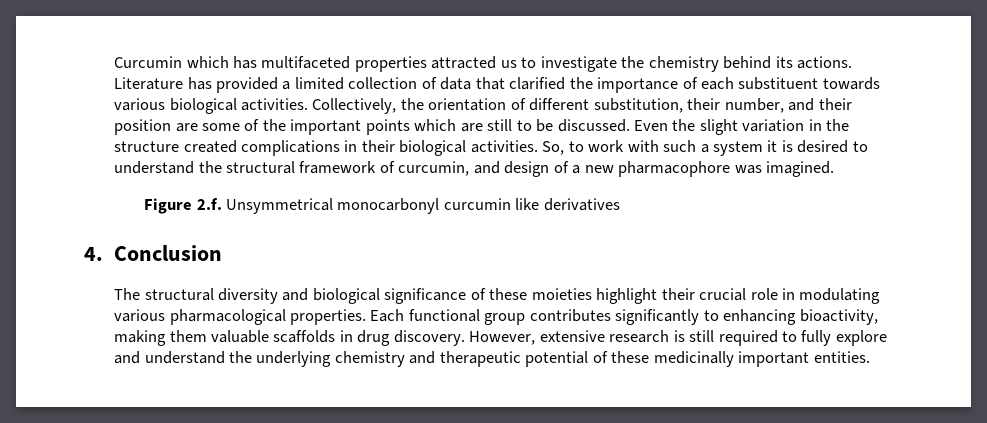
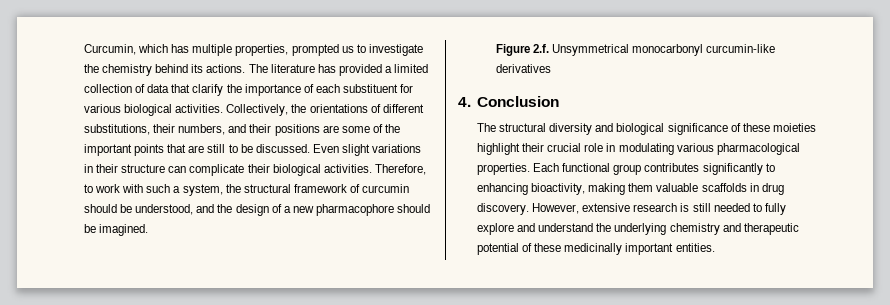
- Curcumin which has multifaceted properties attracted us to investigate the chemistry behind its actions.
+ Curcumin, which has multiple properties, prompted us to investigate the chemistry behind its actions.
- Literature has provided a limited collection of data that clarified the importance of each substituent towards various biological activities.
+ The literature has provided a limited collection of data that clarify the importance of each substituent for various biological activities.
- Collectively, the orientation of different substitution, their number, and their position are some of the important points which are still to be discussed.
+ Collectively, the orientations of different substitutions, their numbers, and their positions are some of the important points that are still to be discussed.
- Even the slight variation in the structure created complications in their biological activities.
+ Even slight variations in their structure can complicate their biological activities.
- So, to work with such a system it is desired to understand the structural framework of curcumin, and design of a new pharmacophore was imagined.
+ Therefore, to work with such a system, the structural framework of curcumin should be understood, and the design of a new pharmacophore should be imagined.
- Figure 2.f. Unsymmetrical monocarbonyl curcumin like derivatives
+ Figure 2.f. Unsymmetrical monocarbonyl curcumin-like derivatives
- However, extensive research is still required to fully explore and understand the underlying chemistry and therapeutic potential of these medicinally important entities.
+ However, extensive research is still needed to fully explore and understand the underlying chemistry and therapeutic potential of these medicinally important entities.

